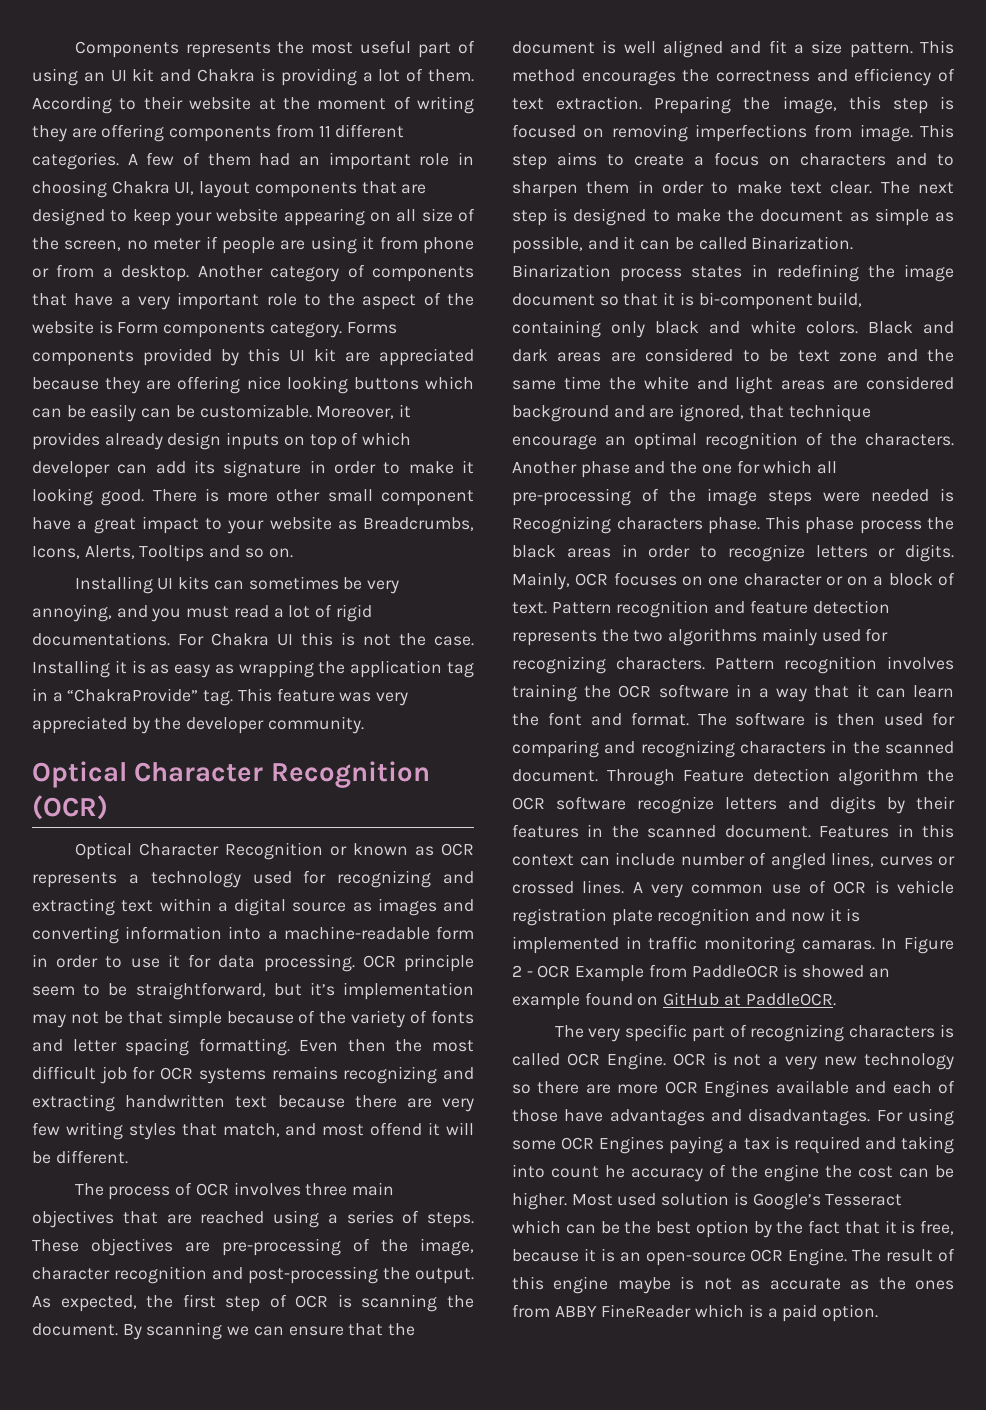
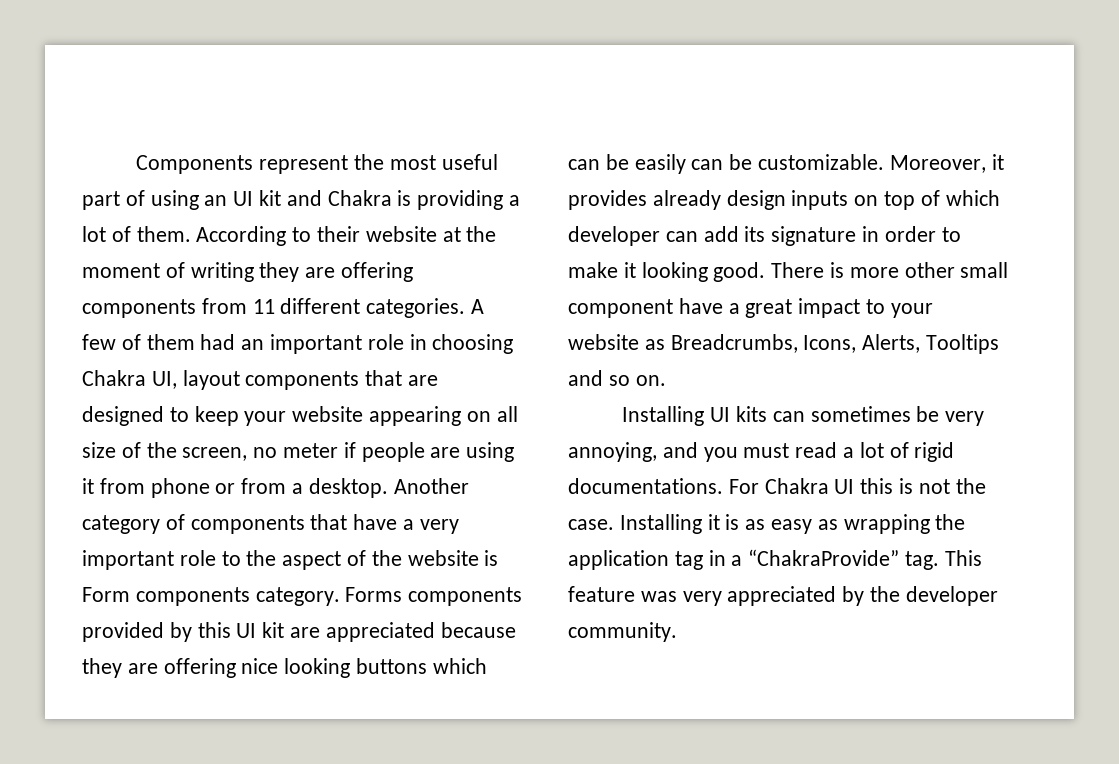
- Components represents the most useful part of using an UI kit and Chakra is providing a lot of them.
+ Components represent the most useful part of using an UI kit and Chakra is providing a lot of them.
- Optical Character Recognition (OCR)
- Optical Character Recognition or known as OCR represents a technology used for recognizing and extracting text within a digital source as images and converting information into a machine-readable form in order to use it for data processing. OCR principle seem to be straightforward, but it’s implementation may not be that simple because of the variety of fonts and letter spacing formatting. Even then the most difficult job for OCR systems remains recognizing and extracting handwritten text because there are very few writing styles that match, and most offend it will be different.
- The process of OCR involves three main objectives that are reached using a series of steps. These objectives are pre-processing of the image, character recognition and post-processing the output. As expected, the first step of OCR is scanning the document. By scanning we can ensure that the document is well aligned and fit a size pattern. This method encourages the correctness and efficiency of text extraction. Preparing the image, this step is focused on removing imperfections from image. This step aims to create a focus on characters and to sharpen them in order to make text clear. The next step is designed to make the document as simple as possible, and it can be called Binarization. Binarization process states in redefining the image document so that it is bi-component build, containing only black and white colors. Black and dark areas are considered to be text zone and the same time the white and light areas are considered background and are ignored, that technique encourage an optimal recognition of the characters. Another phase and the one for which all pre-processing of the image steps were needed is Recognizing characters phase. This phase process the black areas in order to recognize letters or digits. Mainly, OCR focuses on one character or on a block of text. Pattern recognition and feature detection represents the two algorithms mainly used for recognizing characters. Pattern recognition involves training the OCR software in a way that it can learn the font and format. The software is then used for comparing and recognizing characters in the scanned document. Through Feature detection algorithm the OCR software recognize letters and digits by their features in the scanned document. Features in this context can include number of angled lines, curves or crossed lines. A very common use of OCR is vehicle registration plate recognition and now it is implemented in traffic monitoring camaras. In Figure 2 - OCR Example from PaddleOCR is showed an example found on GitHub at PaddleOCR.
- The very specific part of recognizing characters is called OCR Engine. OCR is not a very new technology so there are more OCR Engines available and each of those have advantages and disadvantages. For using some OCR Engines paying a tax is required and taking into count he accuracy of the engine the cost can be higher. Most used solution is Google’s Tesseract which can be the best option by the fact that it is free, because it is an open-source OCR Engine. The result of this engine maybe is not as accurate as the ones from ABBY FineReader which is a paid option.

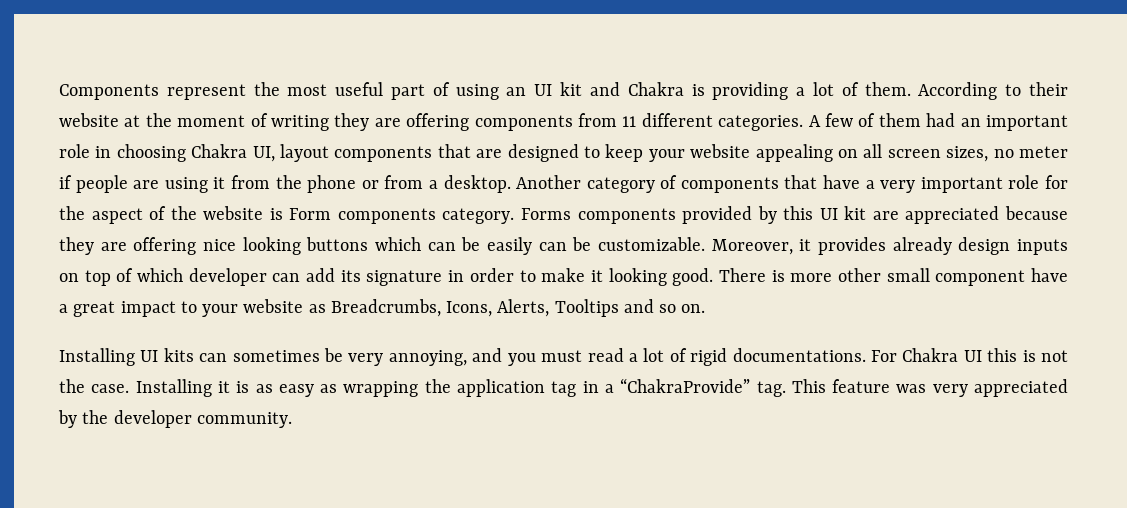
- A few of them had an important role in choosing Chakra UI, layout components that are designed to keep your website appearing on all size of the screen, no meter if people are using it from phone or from a desktop.
+ A few of them had an important role in choosing Chakra UI, layout components that are designed to keep your website appealing on all screen sizes, no meter if people are using it from the phone or from a desktop.
- Another category of components that have a very important role to the aspect of the website is Form components category.
+ Another category of components that have a very important role for the aspect of the website is Form components category.

